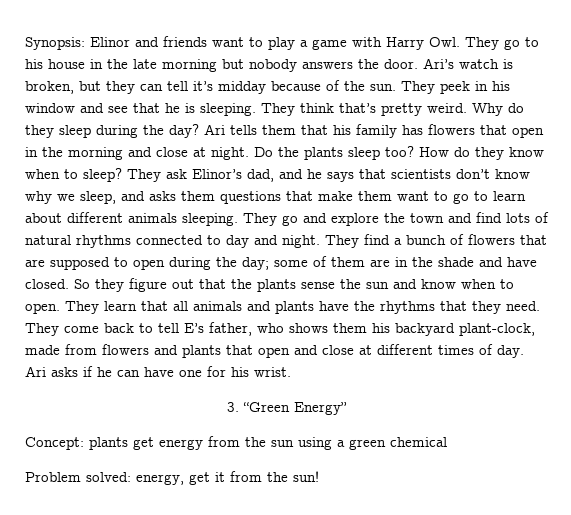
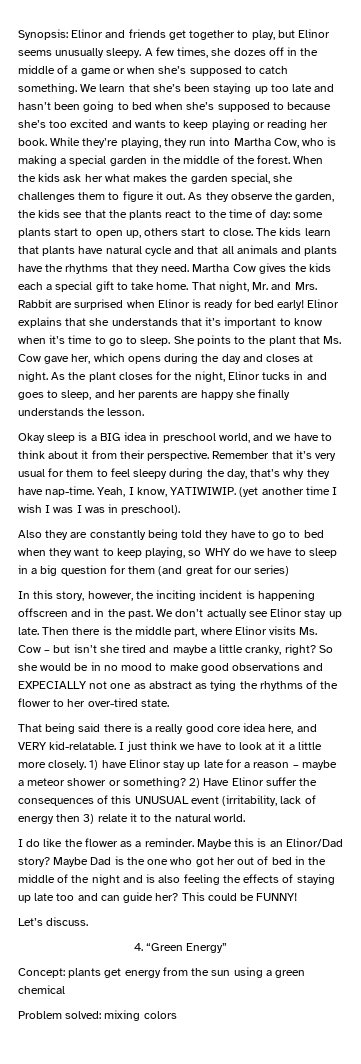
- Synopsis: Elinor and friends want to play a game with Harry Owl. They go to his house in the late morning but nobody answers the door. Ari’s watch is broken, but they can tell it’s midday because of the sun. They peek in his window and see that he is sleeping. They think that’s pretty weird. Why do they sleep during the day? Ari tells them that his family has flowers that open in the morning and close at night. Do the plants sleep too? How do they know when to sleep? They ask Elinor’s dad, and he says that scientists don’t know why we sleep, and asks them questions that make them want to go to learn about different animals sleeping. They go and explore the town and find lots of natural rhythms connected to day and night. They find a bunch of flowers that are supposed to open during the day; some of them are in the shade and have closed. So they figure out that the plants sense the sun and know when to open. They learn that all animals and plants have the rhythms that they need.
+ Synopsis: Elinor and friends get together to play, but Elinor seems unusually sleepy. A few times, she dozes off in the middle of a game or when she’s supposed to catch something. We learn that she’s been staying up too late and hasn’t been going to bed when she’s supposed to because she’s too excited and wants to keep playing or reading her book. While they’re playing, they run into Martha Cow, who is making a special garden in the middle of the forest. When the kids ask her what makes the garden special, she challenges them to figure it out. As they observe the garden, the kids see that the plants react to the time of day: some plants start to open up, others start to close. The kids learn that plants have natural cycle and that all animals and plants have the rhythms that they need.
- They come back to tell E’s father, who shows them his backyard plant-clock, made from flowers and plants that open and close at different times of day. Ari asks if he can have one for his wrist.
- 3. “Green Energy”
+ Martha Cow gives the kids each a special gift to take home. That night, Mr. and Mrs. Rabbit are surprised when Elinor is ready for bed early! Elinor explains that she understands that it’s important to know when it’s time to go to sleep. She points to the plant that Ms. Cow gave her, which opens during the day and closes at night. As the plant closes for the night, Elinor tucks in and goes to sleep, and her parents are happy she finally understands the lesson.
+ Okay sleep is a BIG idea in preschool world, and we have to think about it from their perspective. Remember that it’s very usual for them to feel sleepy during the day, that’s why they have nap-time. Yeah, I know, YATIWIWIP. (yet another time I wish I was I was in preschool).
+ Also they are constantly being told they have to go to bed when they want to keep playing, so WHY do we have to sleep in a big question for them (and great for our series)
+ In this story, however, the inciting incident is happening offscreen and in the past. We don’t actually see Elinor stay up late. Then there is the middle part, where Elinor visits Ms. Cow – but isn’t she tired and maybe a little cranky, right? So she would be in no mood to make good observations and EXPECIALLY not one as abstract as tying the rhythms of the flower to her over-tired state.
+ That being said there is a really good core idea here, and VERY kid-relatable. I just think we have to look at it a little more closely. 1) have Elinor stay up late for a reason – maybe a meteor shower or something? 2) Have Elinor suffer the consequences of this UNUSUAL event (irritability, lack of energy then 3) relate it to the natural world.
+ I do like the flower as a reminder. Maybe this is an Elinor/Dad story? Maybe Dad is the one who got her out of bed in the middle of the night and is also feeling the effects of staying up late too and can guide her? This could be FUNNY!
+ Let’s discuss.
+ 4. “Green Energy”
- Problem solved: energy, get it from the sun!
+ Problem solved: mixing colors

